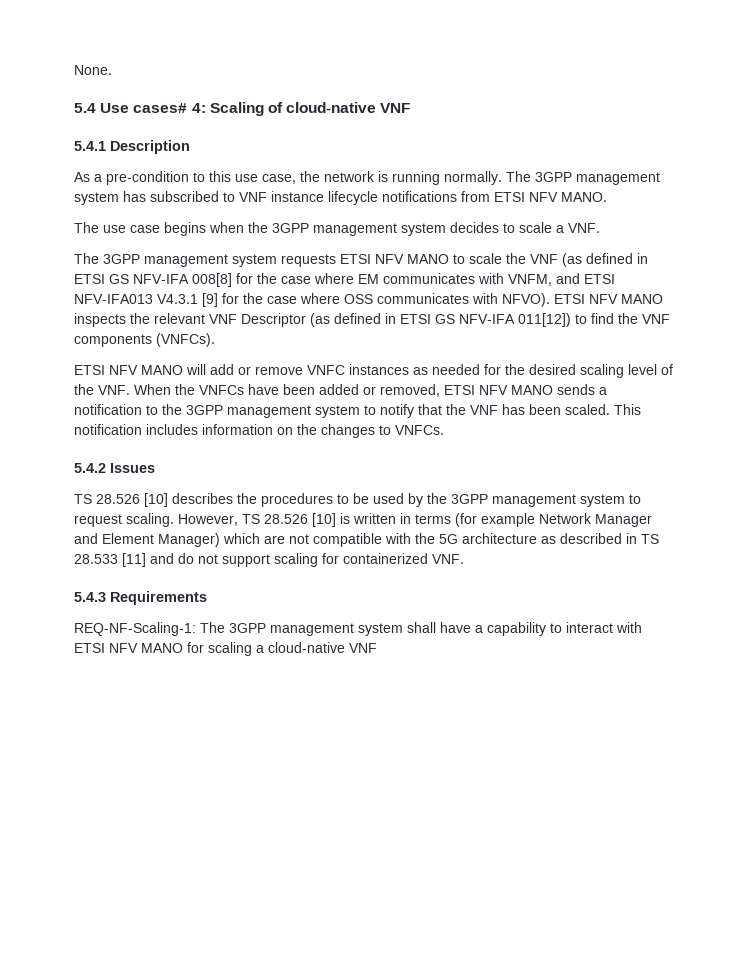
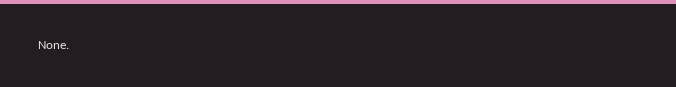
- 5.4 Use cases# 4: Scaling of cloud-native VNF
- 5.4.1 Description
- As a pre-condition to this use case, the network is running normally. The 3GPP management system has subscribed to VNF instance lifecycle notifications from ETSI NFV MANO.
- The use case begins when the 3GPP management system decides to scale a VNF.
- The 3GPP management system requests ETSI NFV MANO to scale the VNF (as defined in ETSI GS NFV-IFA 008[8] for the case where EM communicates with VNFM, and ETSI NFV-IFA013 V4.3.1 [9] for the case where OSS communicates with NFVO). ETSI NFV MANO inspects the relevant VNF Descriptor (as defined in ETSI GS NFV-IFA 011[12]) to find the VNF components (VNFCs).
- ETSI NFV MANO will add or remove VNFC instances as needed for the desired scaling level of the VNF. When the VNFCs have been added or removed, ETSI NFV MANO sends a notification to the 3GPP management system to notify that the VNF has been scaled. This notification includes information on the changes to VNFCs.
- 5.4.2 Issues
- TS 28.526 [10] describes the procedures to be used by the 3GPP management system to request scaling. However, TS 28.526 [10] is written in terms (for example Network Manager and Element Manager) which are not compatible with the 5G architecture as described in TS 28.533 [11] and do not support scaling for containerized VNF.
- 5.4.3 Requirements
- REQ-NF-Scaling-1: The 3GPP management system shall have a capability to interact with ETSI NFV MANO for scaling a cloud-native VNF

